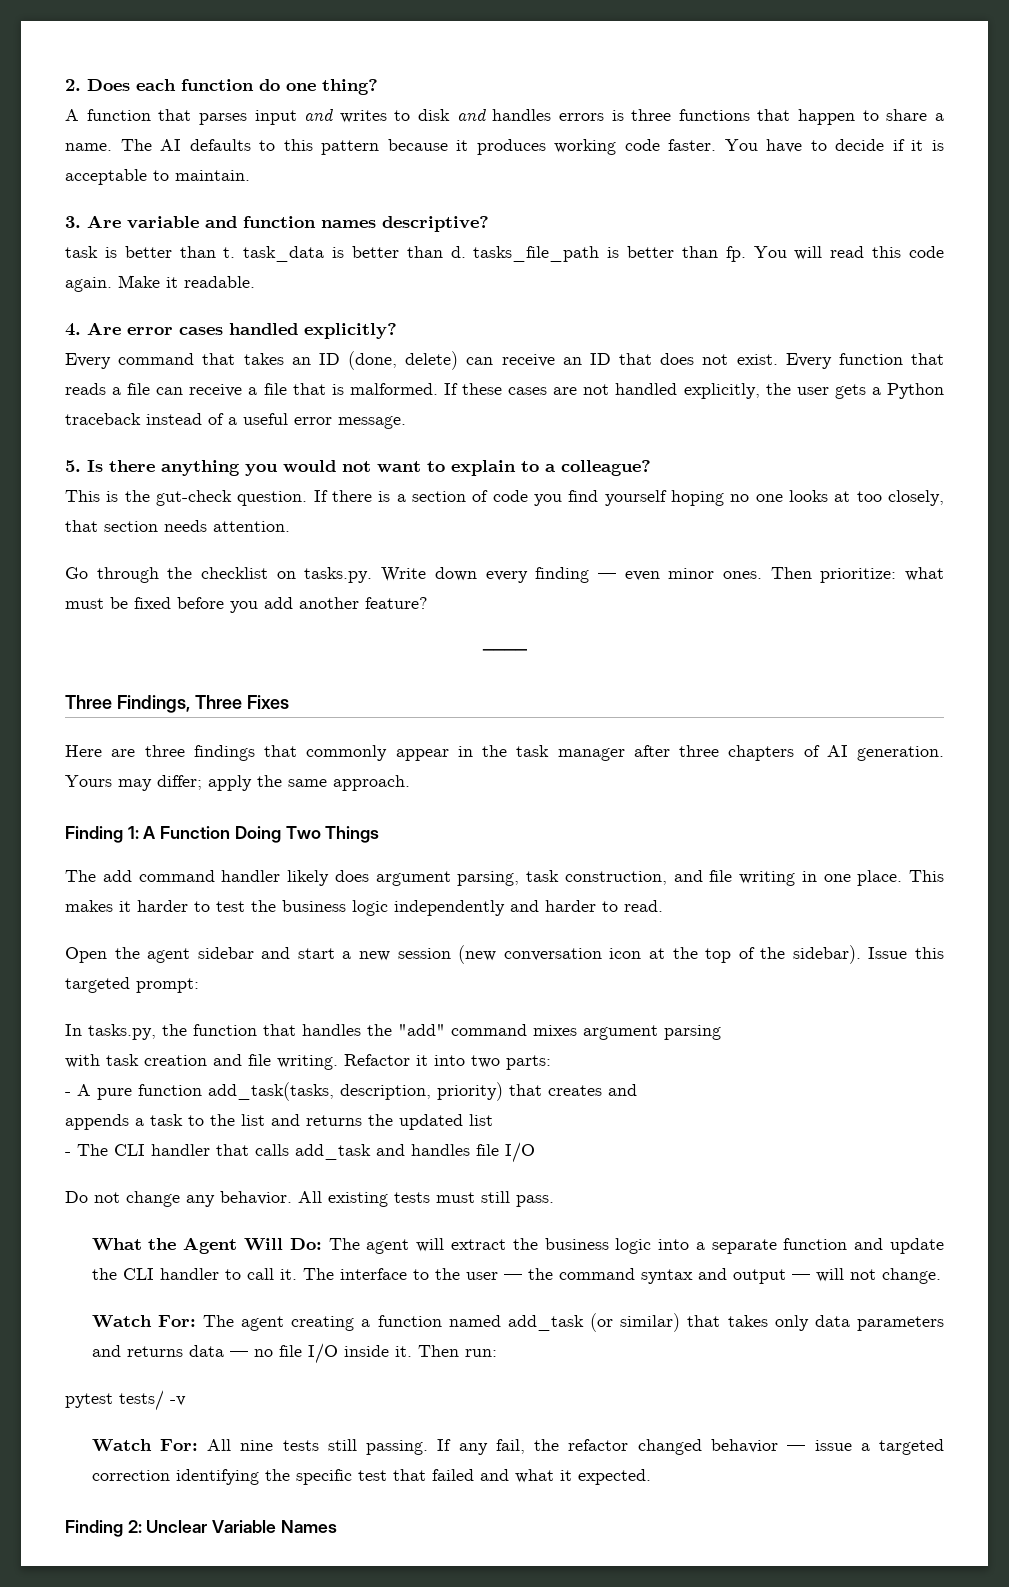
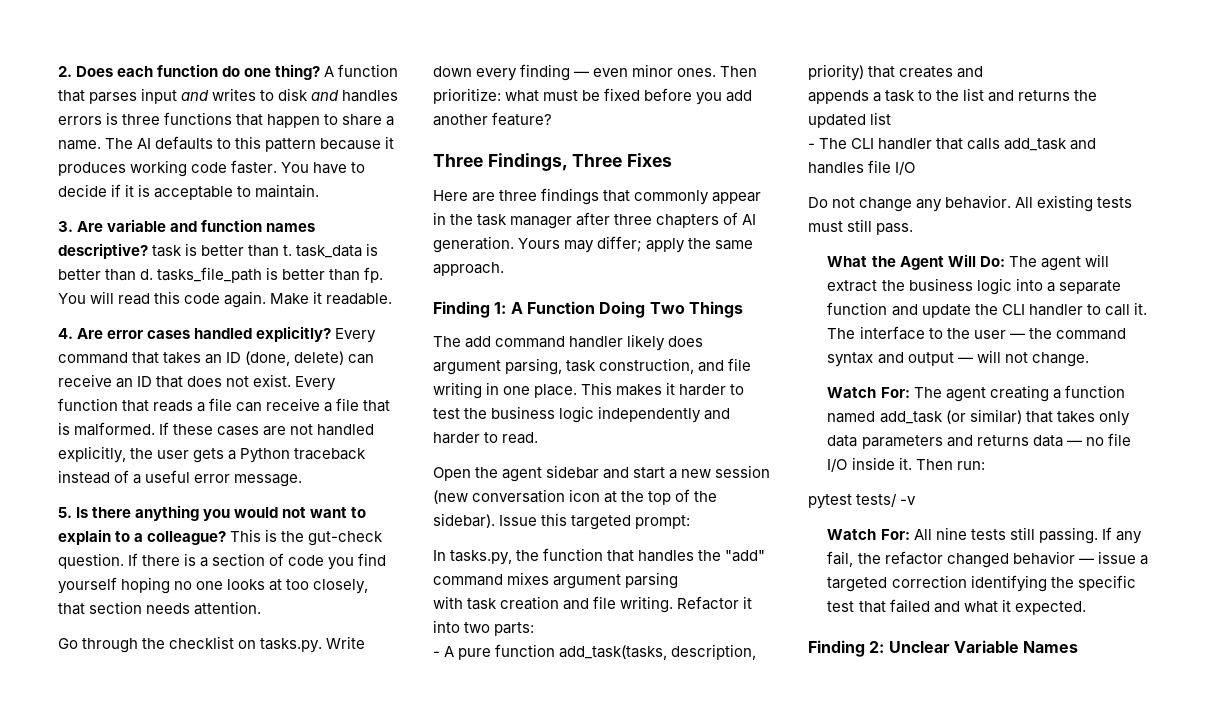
- 2. Does each function do one thing?
- A function that parses input and writes to disk and handles errors is three functions that happen to share a name.
+ 2. Does each function do one thing? A function that parses input and writes to disk and handles errors is three functions that happen to share a name.
- 3. Are variable and function names descriptive?
- task is better than t. task_data is better than d. tasks_file_path is better than fp.
+ 3. Are variable and function names descriptive? task is better than t. task_data is better than d. tasks_file_path is better than fp.
- 4. Are error cases handled explicitly?
- Every command that takes an ID (done, delete) can receive an ID that does not exist.
+ 4. Are error cases handled explicitly? Every command that takes an ID (done, delete) can receive an ID that does not exist.
- 5. Is there anything you would not want to explain to a colleague?
- This is the gut-check question.
+ 5. Is there anything you would not want to explain to a colleague? This is the gut-check question.
- ────

